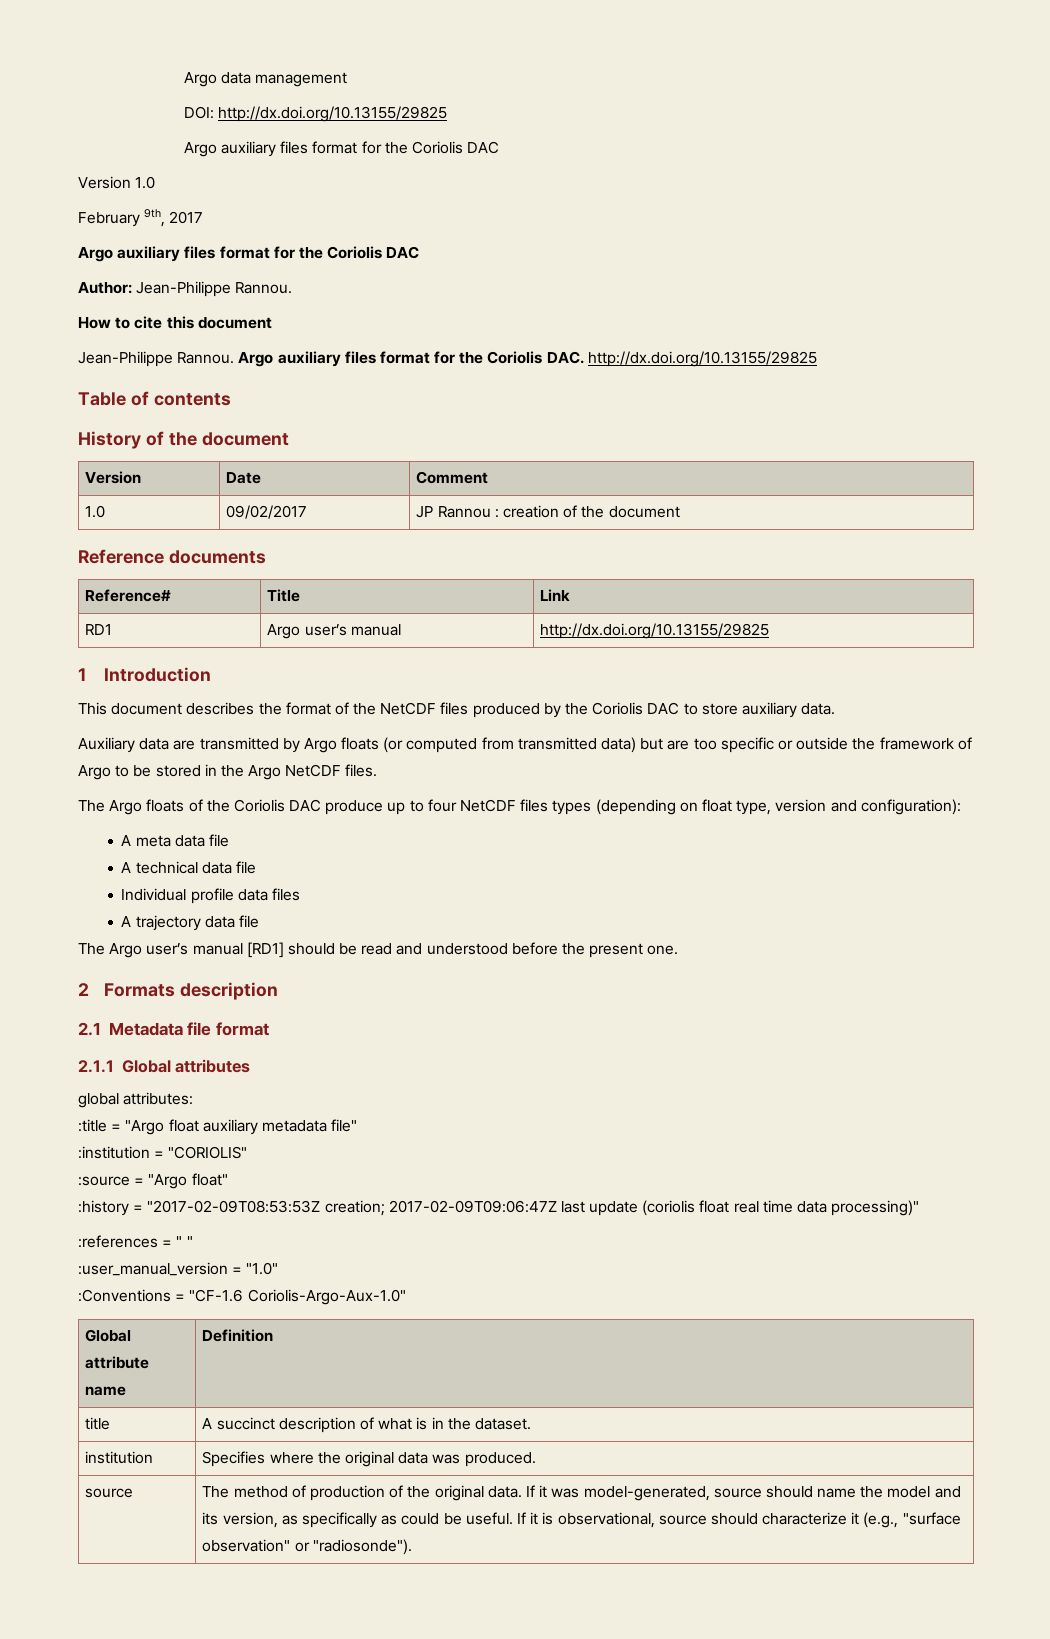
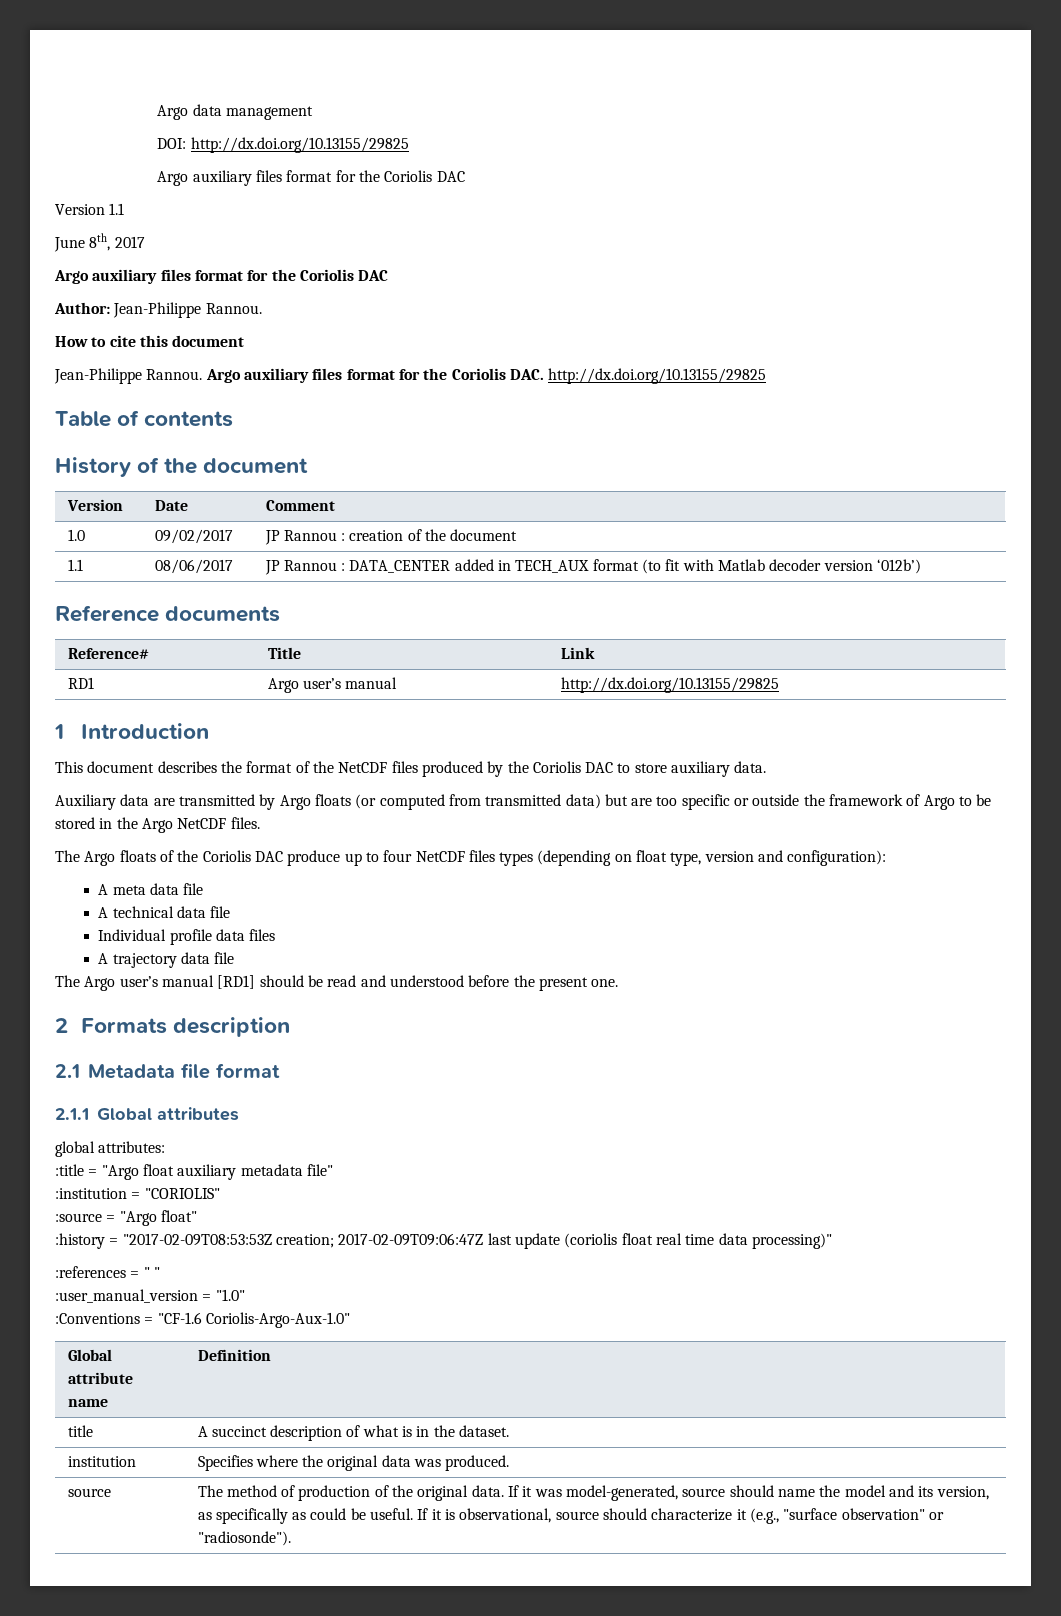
- Version 1.0
- February 9th, 2017
+ Version 1.1
+ June 8th, 2017
+ 1.1 | 08/06/2017 | JP Rannou : DATA_CENTER added in TECH_AUX format (to fit with Matlab decoder version ‘012b’)

